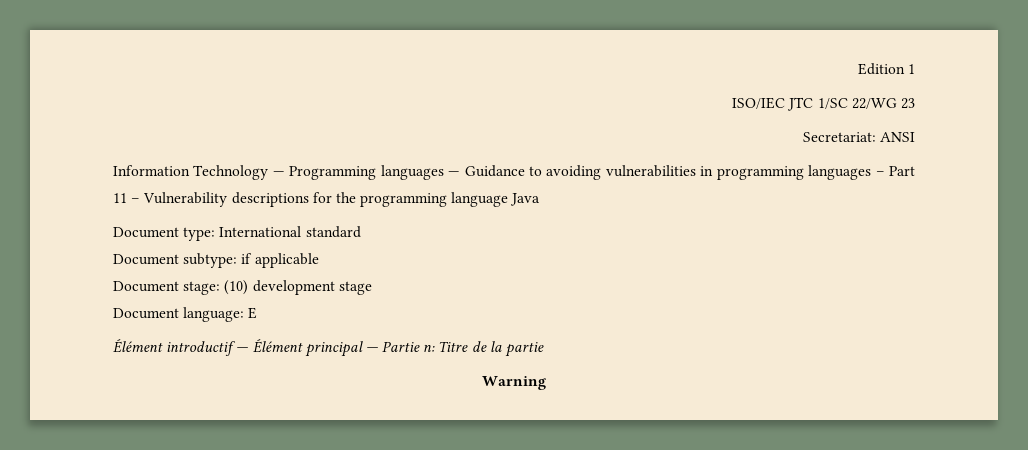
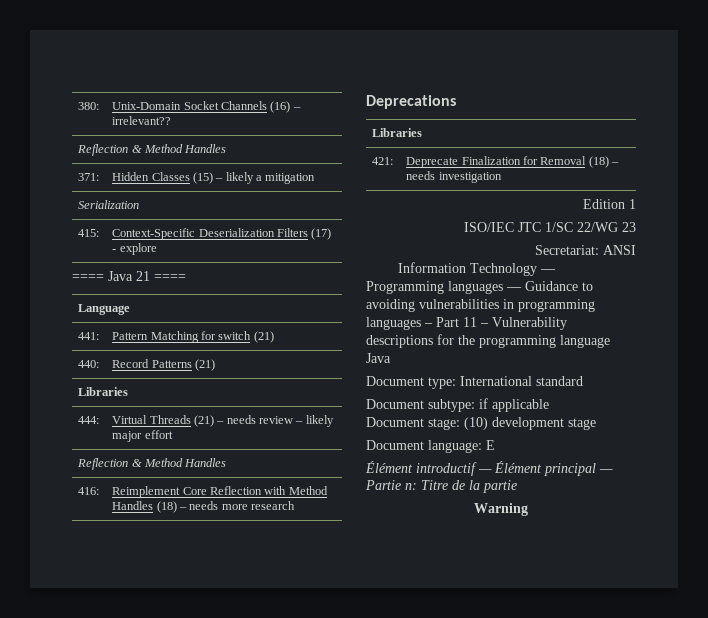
+ 380: | Unix-Domain Socket Channels (16) – irrelevant??
+ Reflection & Method Handles
+ 371: | Hidden Classes (15) – likely a mitigation
+ Serialization
+ 415: | Context-Specific Deserialization Filters (17) - explore
+ ==== Java 21 ====
+ Language
+ 441: | Pattern Matching for switch (21)
+ 440: | Record Patterns (21)
+ Libraries
+ 444: | Virtual Threads (21) – needs review – likely major effort
+ Reflection & Method Handles
+ 416: | Reimplement Core Reflection with Method Handles (18) – needs more research
+ Deprecations
+ Libraries
+ 421: | Deprecate Finalization for Removal (18) – needs investigation

